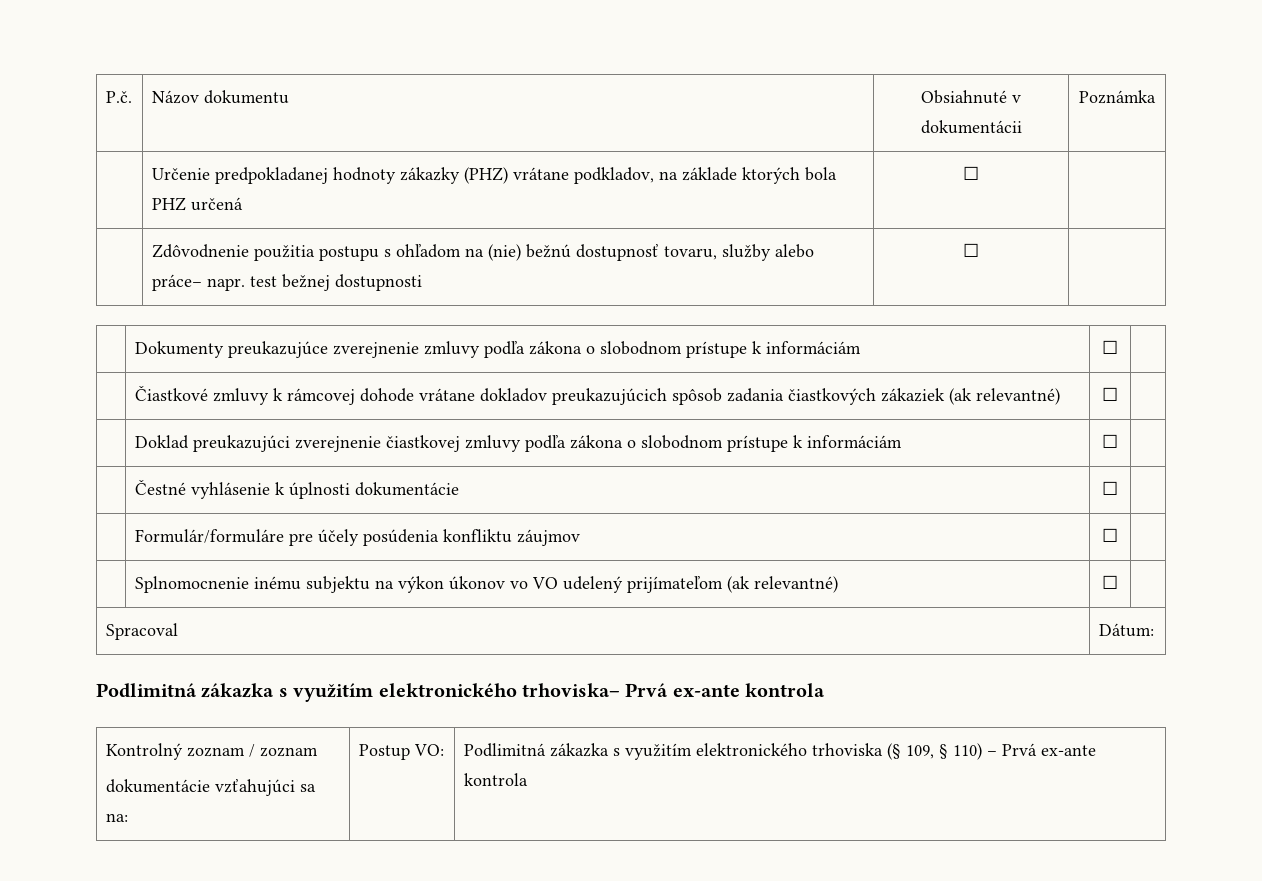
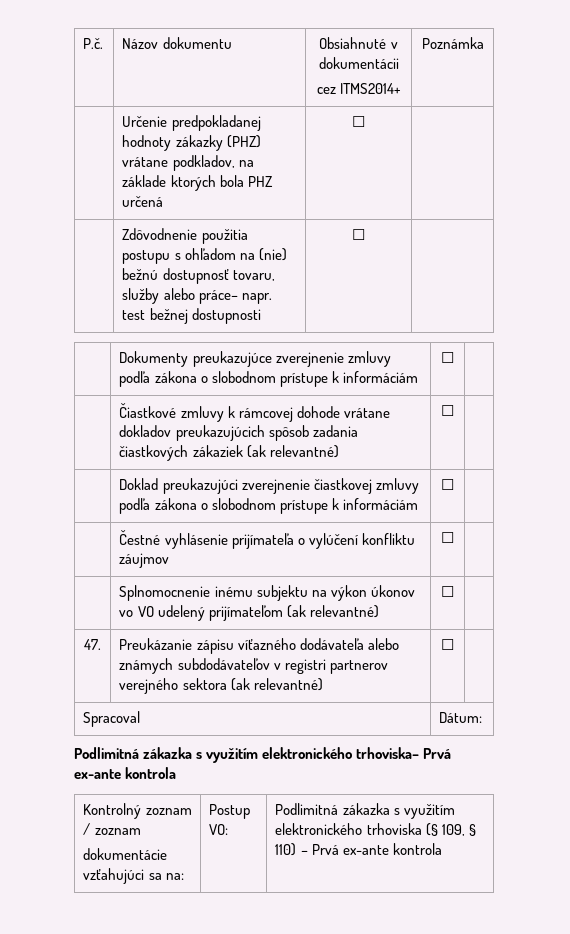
- P.č. | Názov dokumentu | Obsiahnuté v dokumentácii | Poznámka
+ P.č. | Názov dokumentu | Obsiahnuté v dokumentácii
+ cez ITMS2014+ | Poznámka
- | Čestné vyhlásenie k úplnosti dokumentácie | ☐ |
- | Formulár/formuláre pre účely posúdenia konfliktu záujmov | ☐ |
+ | Čestné vyhlásenie prijímateľa o vylúčení konfliktu záujmov | ☐ |
+ 47. | Preukázanie zápisu víťazného dodávateľa alebo známych subdodávateľov v registri partnerov verejného sektora (ak relevantné) | ☐ |

